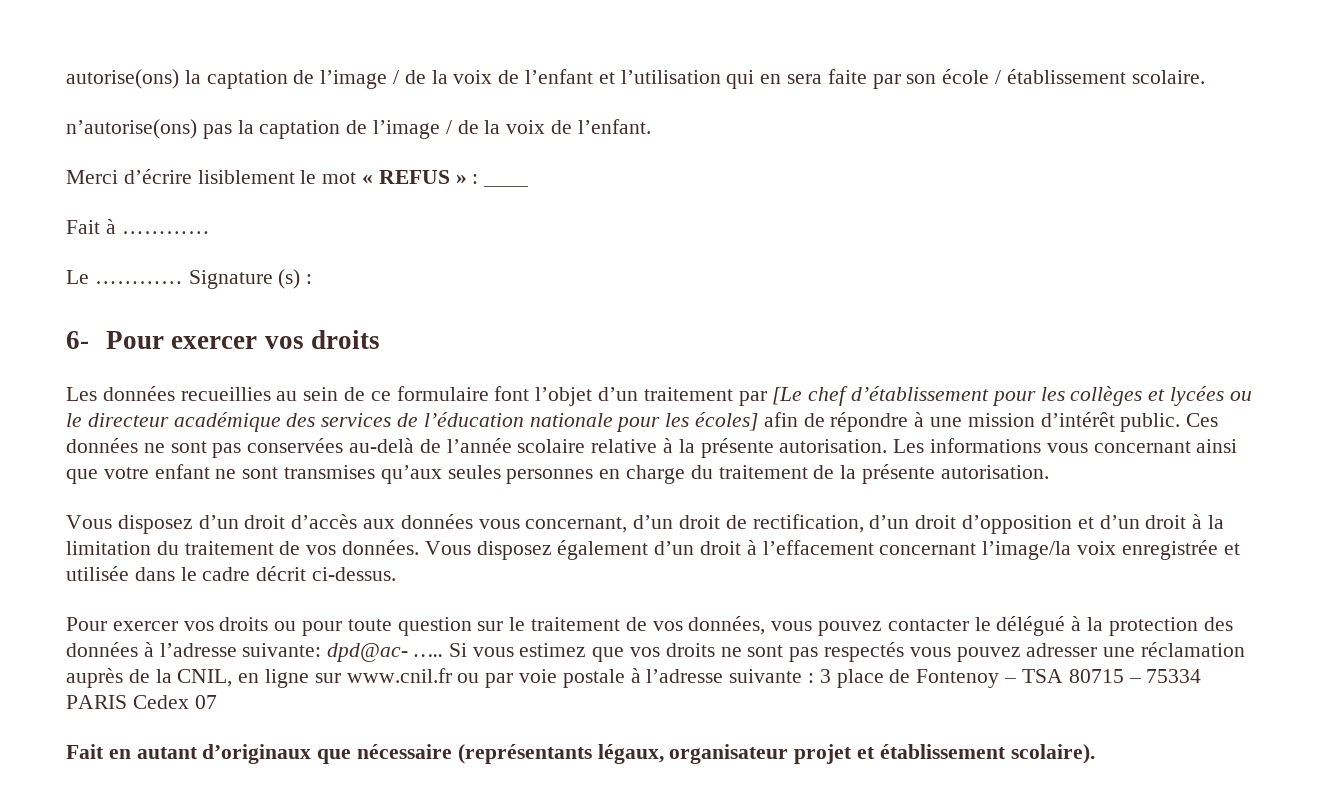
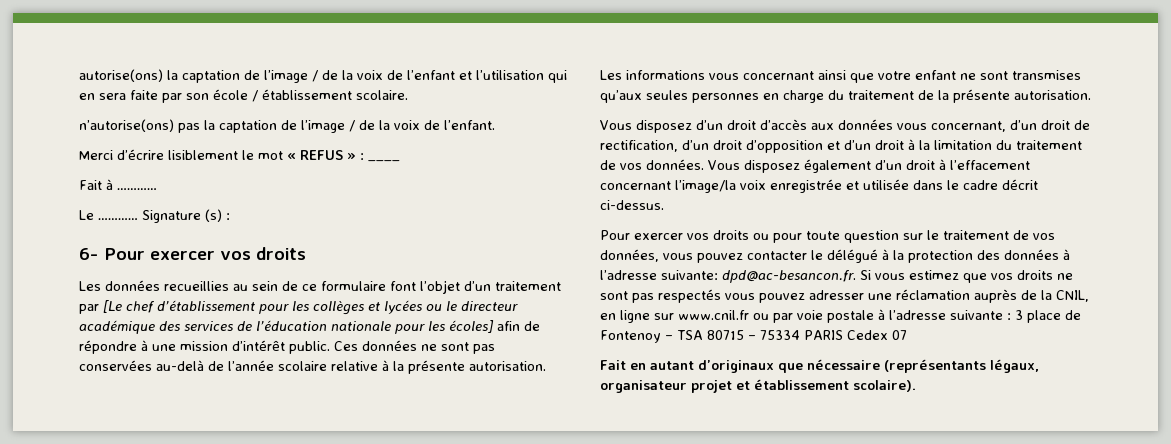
- dpd@ac- ….. Si vous estimez que vos droits ne sont pas respectés vous pouvez adresser une réclamation auprès de la CNIL, en ligne sur www.cnil.fr ou par voie postale à l’adresse suivante :
+ dpd@ac-besancon.fr. Si vous estimez que vos droits ne sont pas respectés vous pouvez adresser une réclamation auprès de la CNIL, en ligne sur www.cnil.fr ou par voie postale à l’adresse suivante :

